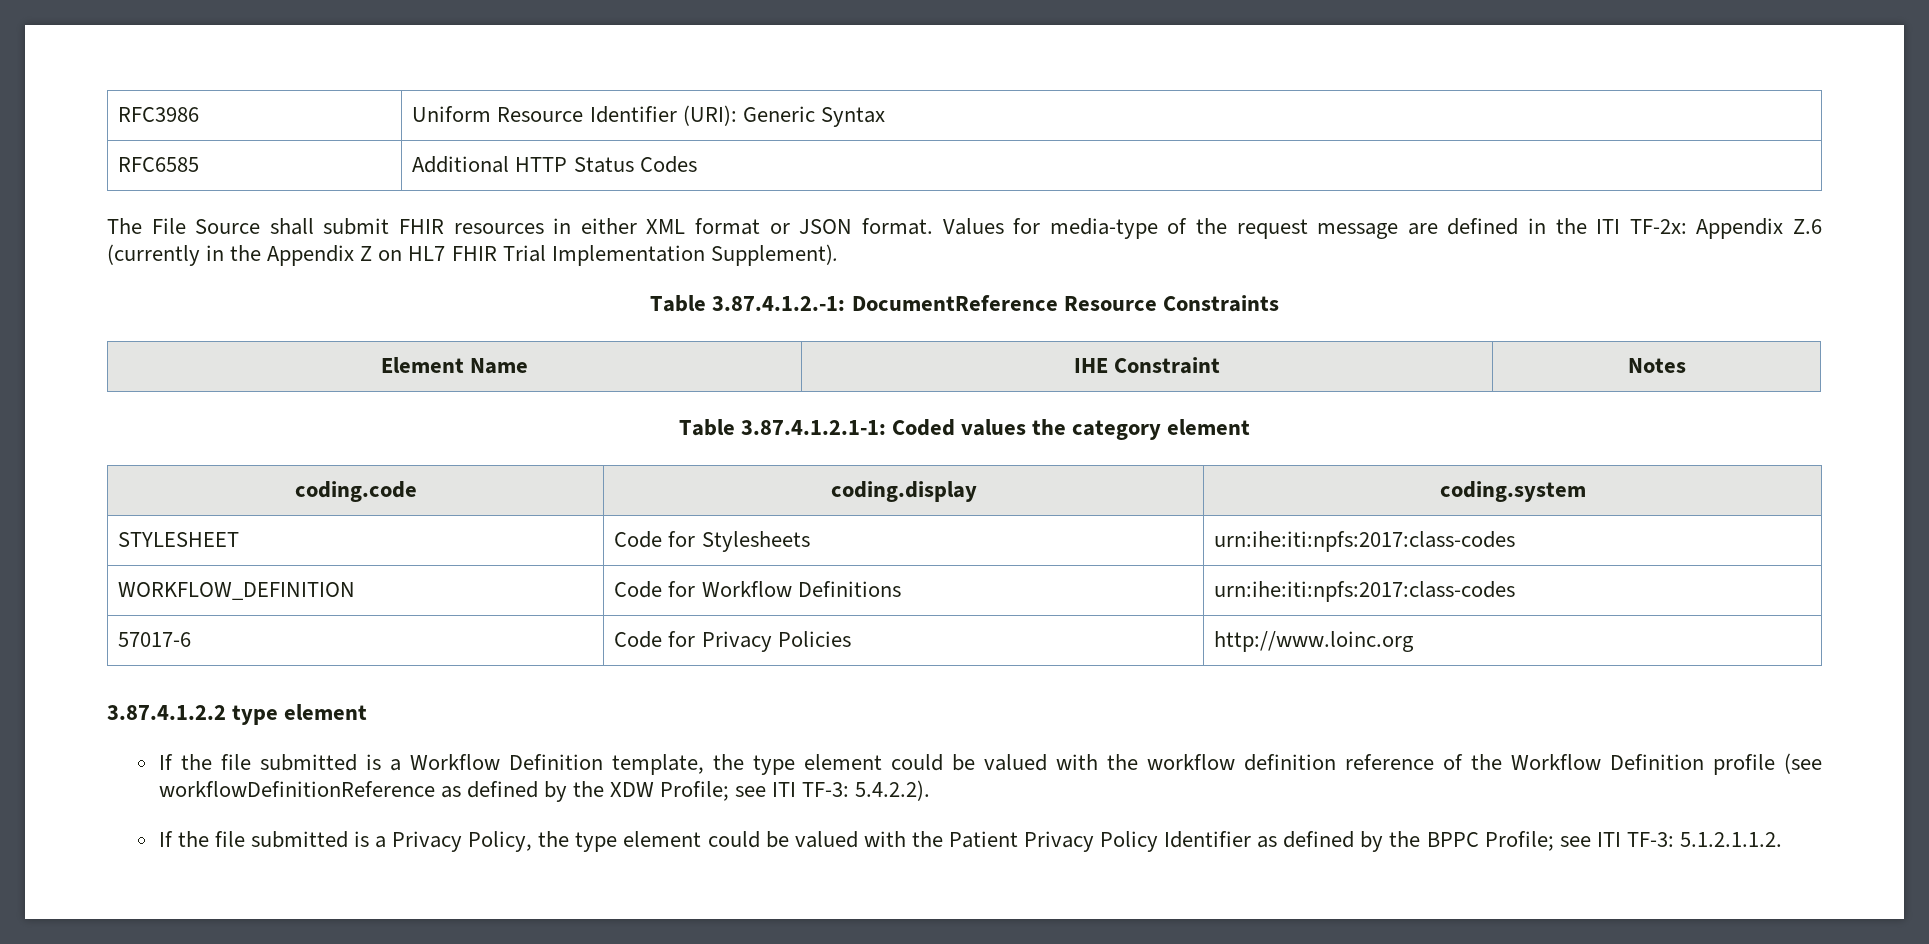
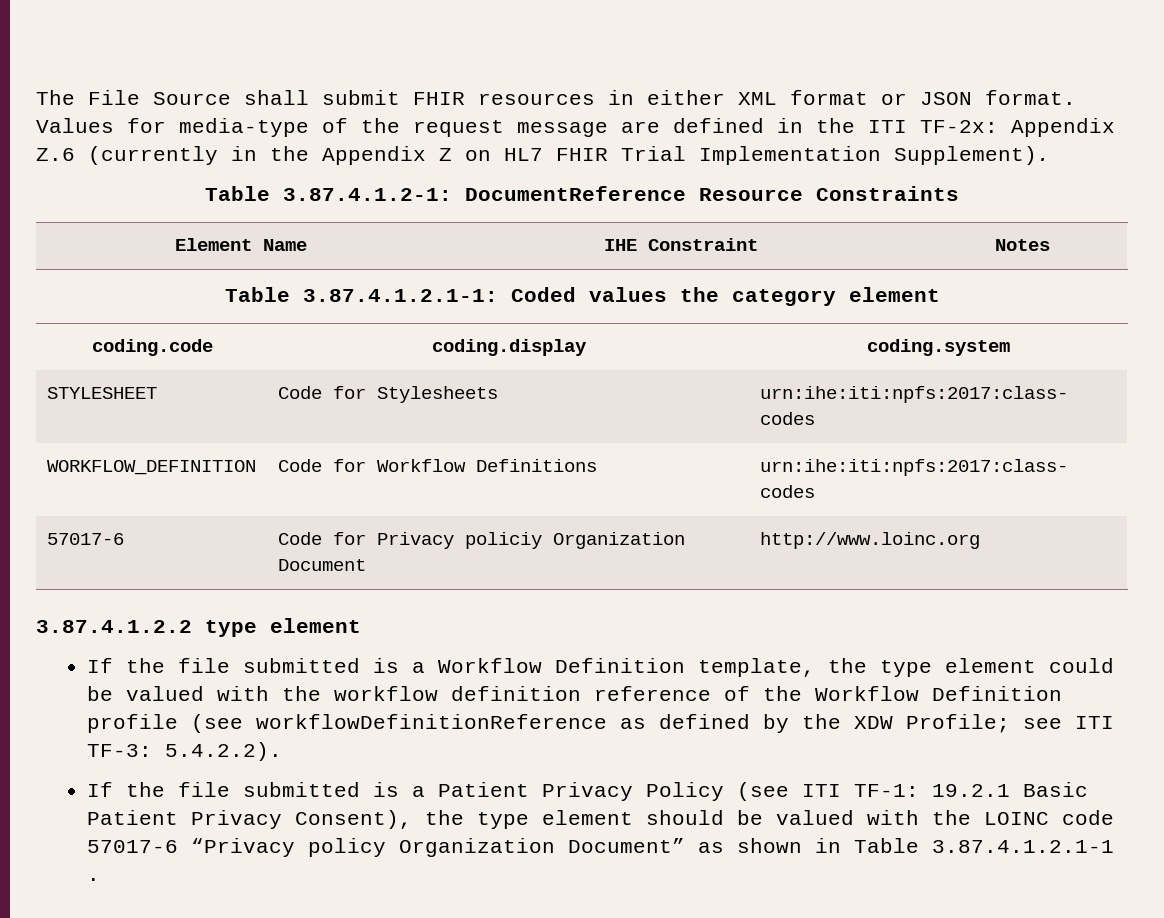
- RFC3986 | Uniform Resource Identifier (URI): Generic Syntax
- RFC6585 | Additional HTTP Status Codes
- Table 3.87.4.1.2.-1: DocumentReference Resource Constraints
+ Table 3.87.4.1.2-1: DocumentReference Resource Constraints
- 57017-6 | Code for Privacy Policies | http://www.loinc.org
+ 57017-6 | Code for Privacy policiy Organization Document | http://www.loinc.org
- If the file submitted is a Privacy Policy, the type element could be valued with the Patient Privacy Policy Identifier as defined by the BPPC Profile; see ITI TF-3: 5.1.2.1.1.2.
+ If the file submitted is a Patient Privacy Policy (see ITI TF-1: 19.2.1 Basic Patient Privacy Consent), the type element should be valued with the LOINC code 57017-6 “Privacy policy Organization Document” as shown in Table 3.87.4.1.2.1-1 .

